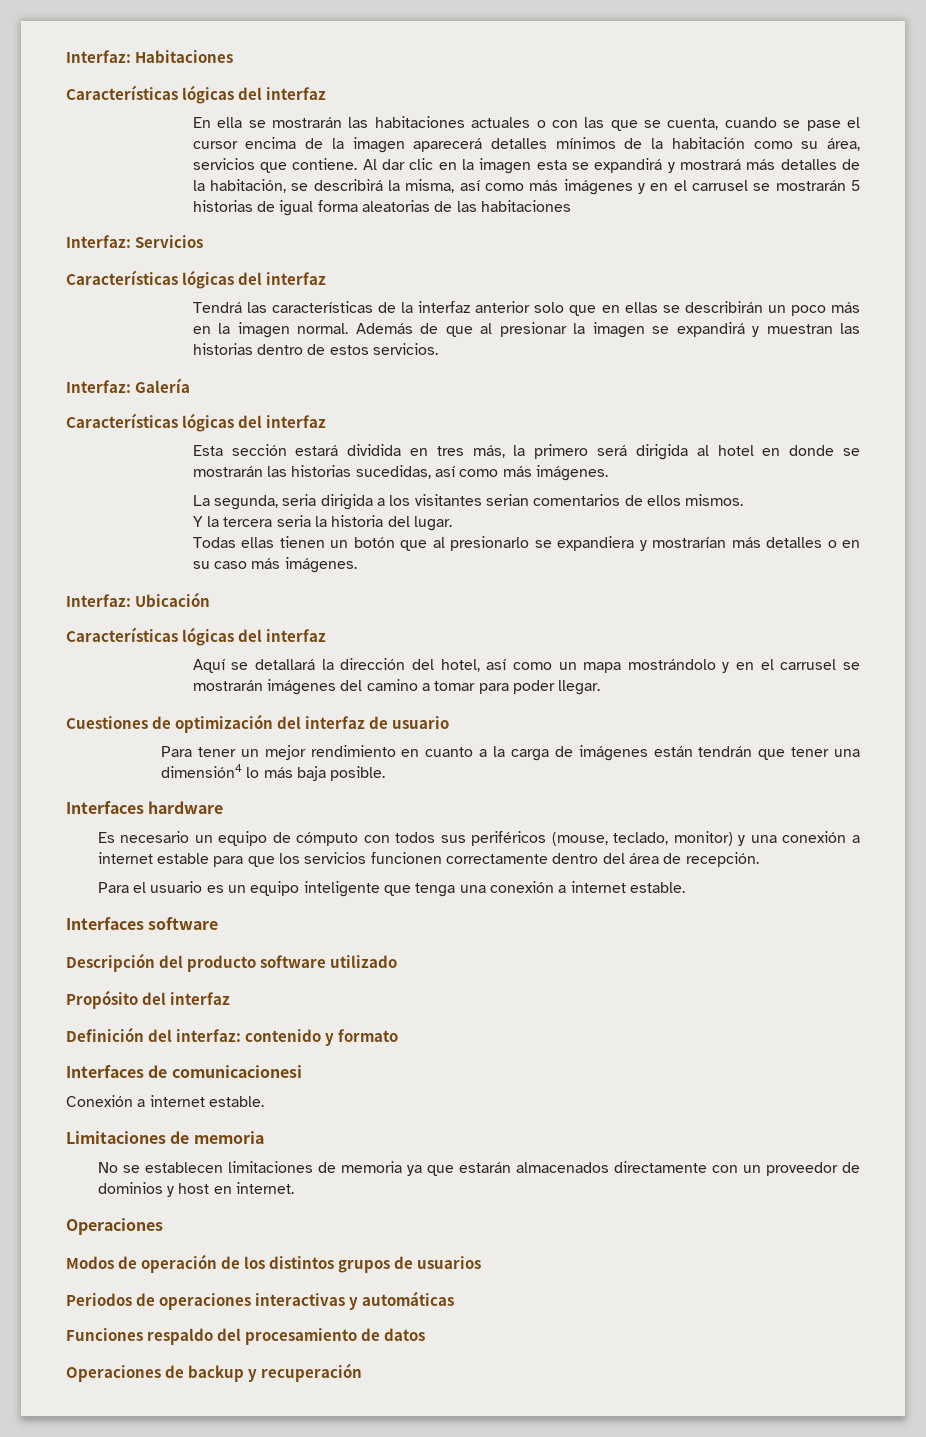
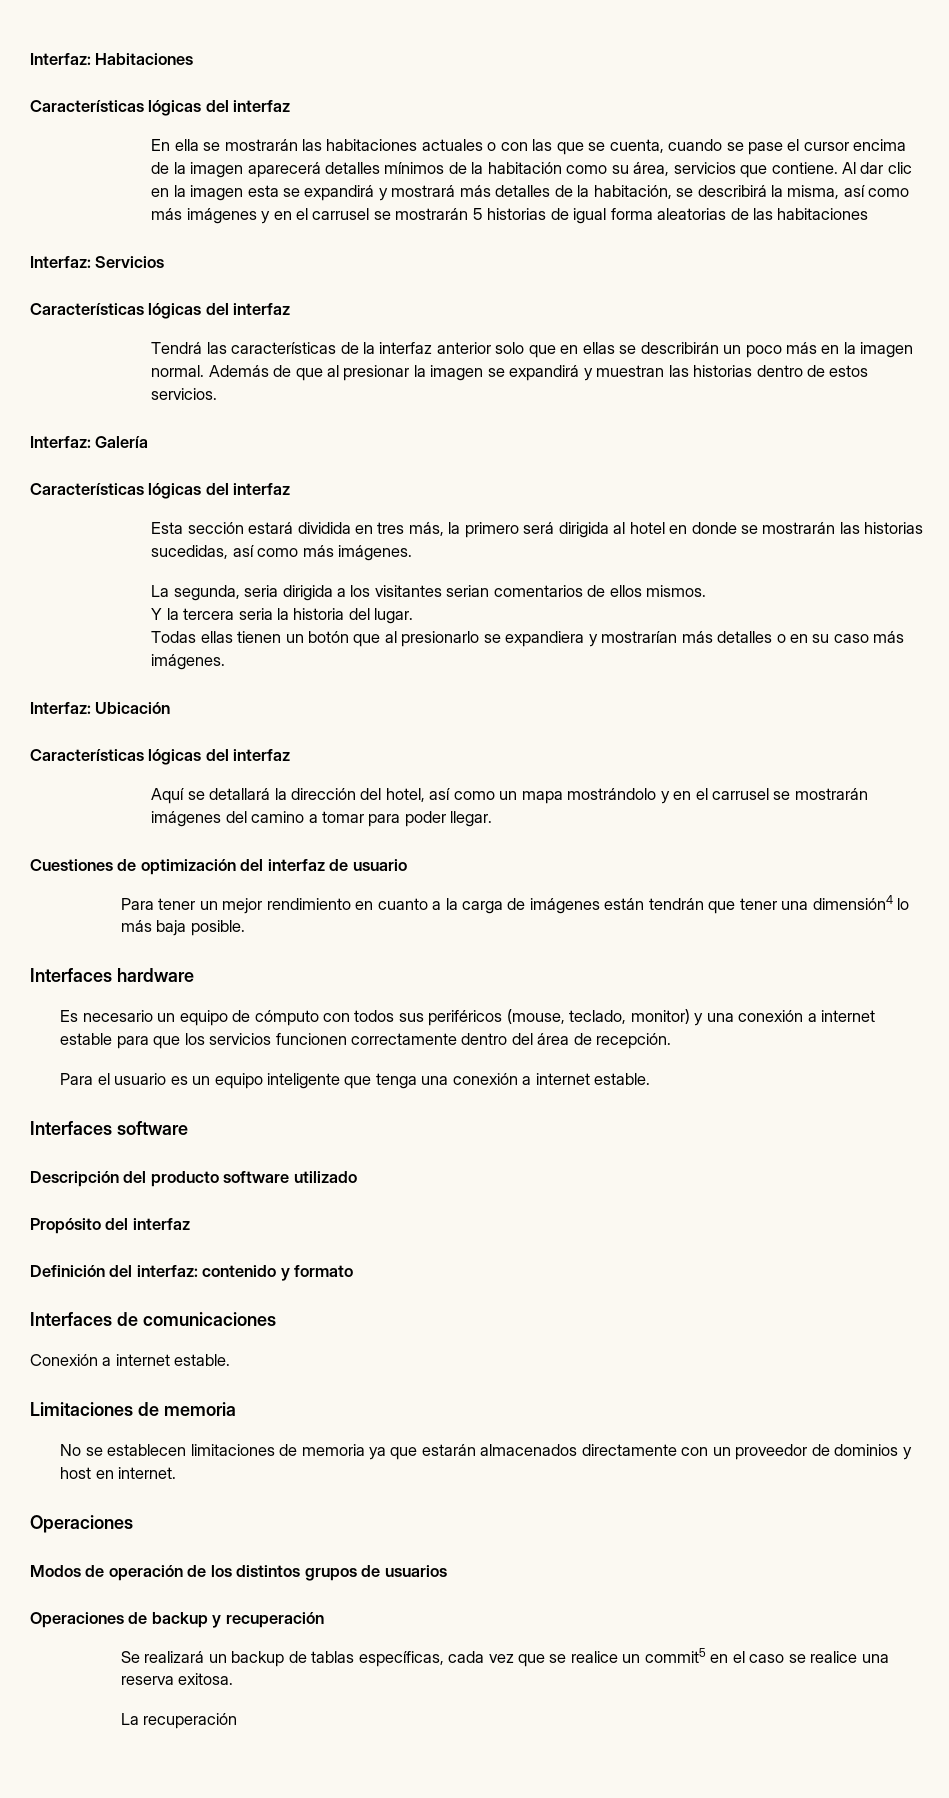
- Interfaces de comunicacionesi
+ Interfaces de comunicaciones
- Periodos de operaciones interactivas y automáticas
- Funciones respaldo del procesamiento de datos
+ Se realizará un backup de tablas específicas, cada vez que se realice un commit5 en el caso se realice una reserva exitosa.
+ La recuperación

